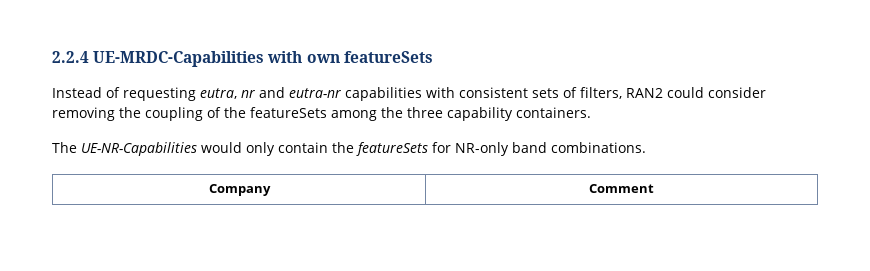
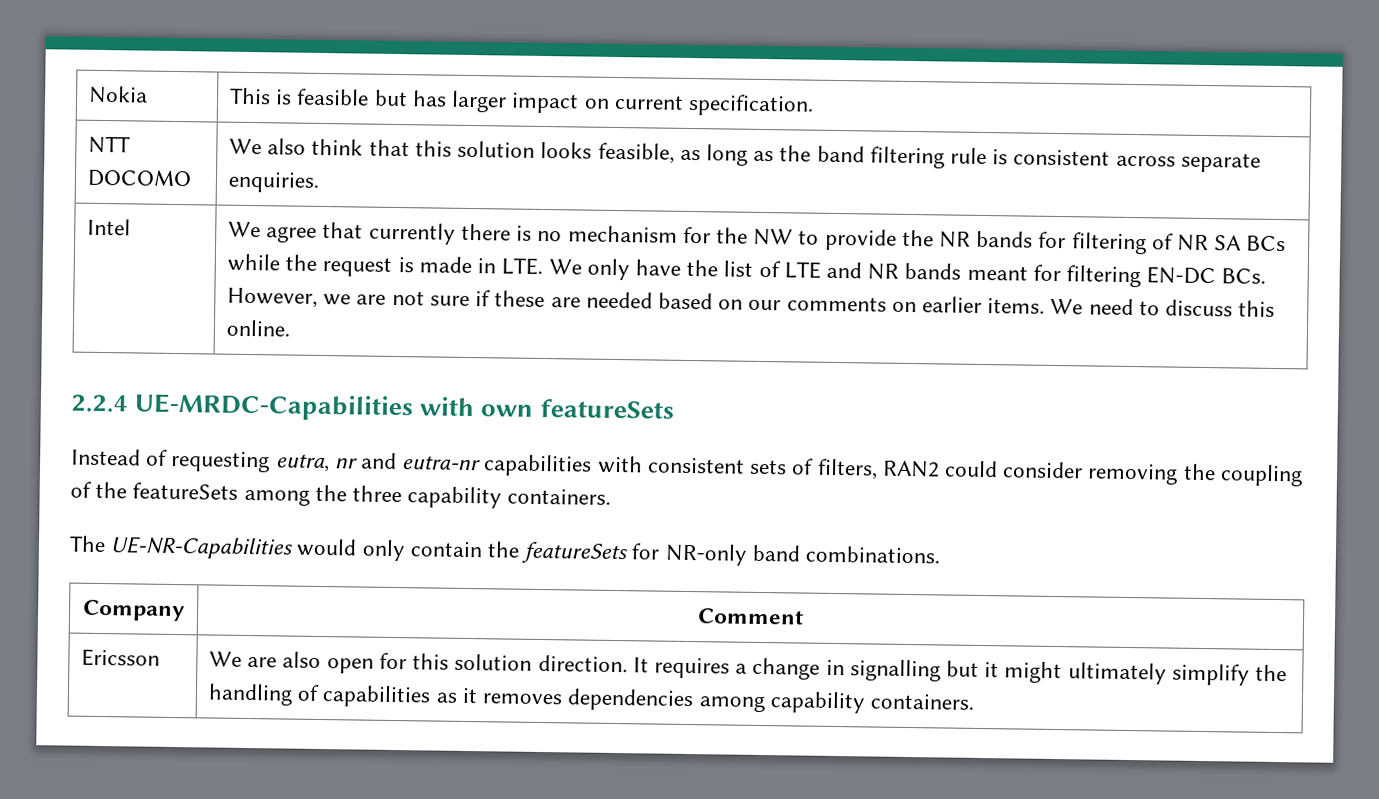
+ Nokia | This is feasible but has larger impact on current specification.
+ NTT DOCOMO | We also think that this solution looks feasible, as long as the band filtering rule is consistent across separate enquiries.
+ Intel | We agree that currently there is no mechanism for the NW to provide the NR bands for filtering of NR SA BCs while the request is made in LTE. We only have the list of LTE and NR bands meant for filtering EN-DC BCs. However, we are not sure if these are needed based on our comments on earlier items. We need to discuss this online.
+ Ericsson | We are also open for this solution direction. It requires a change in signalling but it might ultimately simplify the handling of capabilities as it removes dependencies among capability containers.

